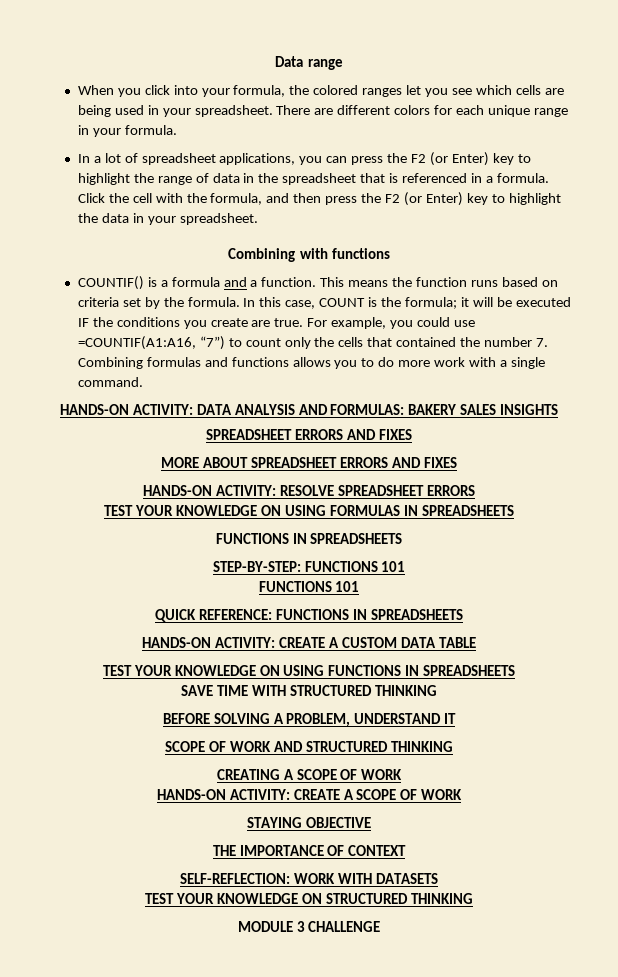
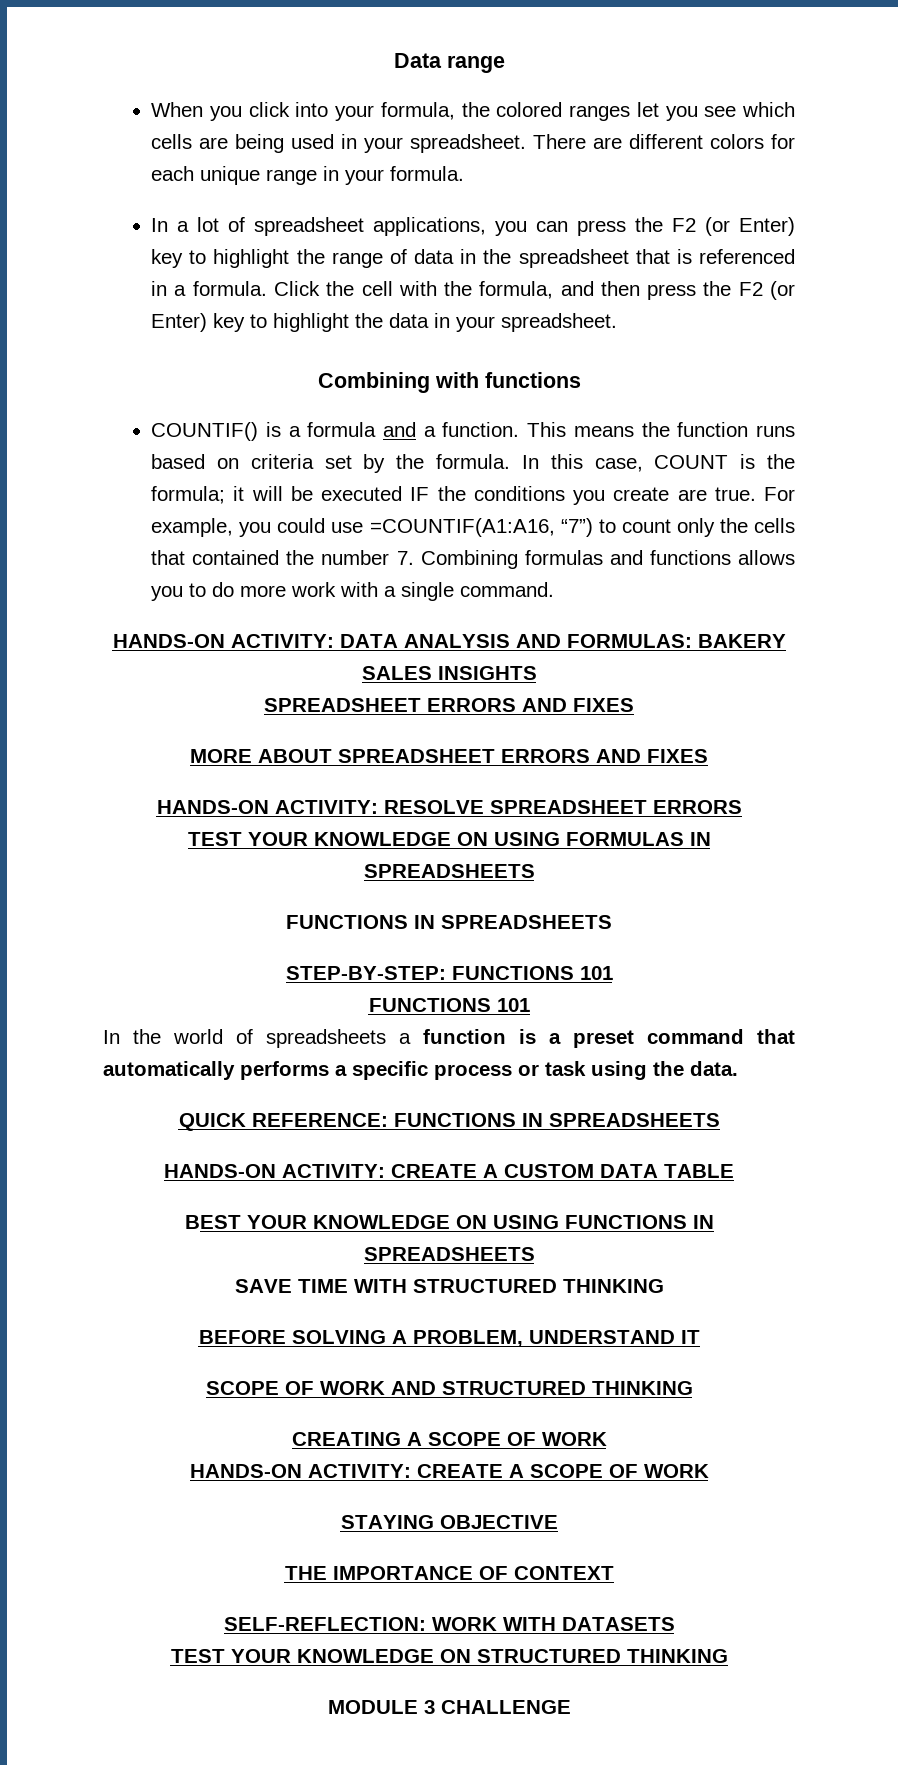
+ In the world of spreadsheets a function is a preset command that automatically performs a specific process or task using the data.
- TEST YOUR KNOWLEDGE ON USING FUNCTIONS IN SPREADSHEETS
+ BEST YOUR KNOWLEDGE ON USING FUNCTIONS IN SPREADSHEETS

